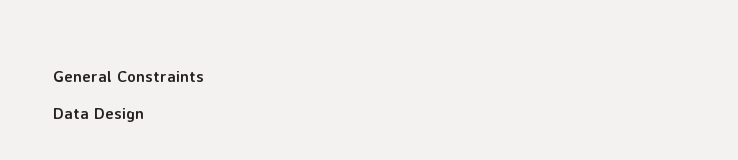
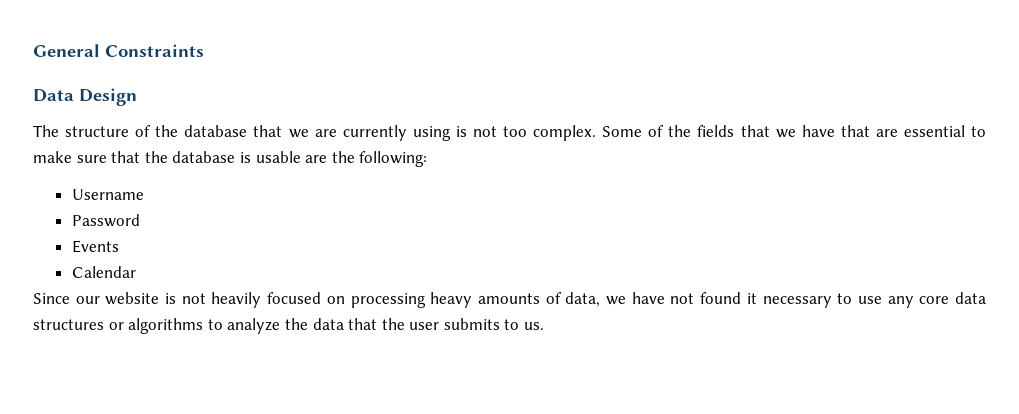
+ The structure of the database that we are currently using is not too complex. Some of the fields that we have that are essential to make sure that the database is usable are the following:
+ Username
+ Password
+ Events
+ Calendar
+ Since our website is not heavily focused on processing heavy amounts of data, we have not found it necessary to use any core data structures or algorithms to analyze the data that the user submits to us.

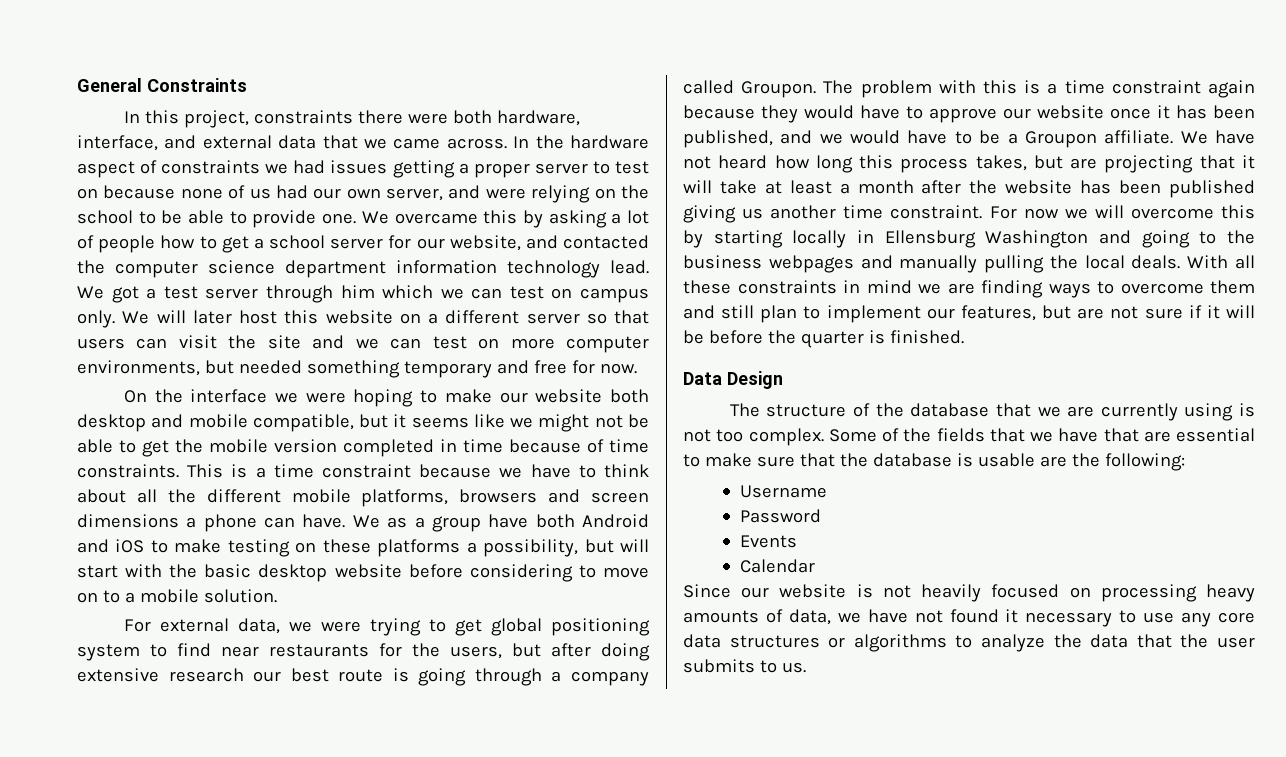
+ In this project, constraints there were both hardware, interface, and external data that we came across. In the hardware aspect of constraints we had issues getting a proper server to test on because none of us had our own server, and were relying on the school to be able to provide one. We overcame this by asking a lot of people how to get a school server for our website, and contacted the computer science department information technology lead. We got a test server through him which we can test on campus only. We will later host this website on a different server so that users can visit the site and we can test on more computer environments, but needed something temporary and free for now.
+ On the interface we were hoping to make our website both desktop and mobile compatible, but it seems like we might not be able to get the mobile version completed in time because of time constraints. This is a time constraint because we have to think about all the different mobile platforms, browsers and screen dimensions a phone can have. We as a group have both Android and iOS to make testing on these platforms a possibility, but will start with the basic desktop website before considering to move on to a mobile solution.
+ For external data, we were trying to get global positioning system to find near restaurants for the users, but after doing extensive research our best route is going through a company called Groupon. The problem with this is a time constraint again because they would have to approve our website once it has been published, and we would have to be a Groupon affiliate. We have not heard how long this process takes, but are projecting that it will take at least a month after the website has been published giving us another time constraint. For now we will overcome this by starting locally in Ellensburg Washington and going to the business webpages and manually pulling the local deals. With all these constraints in mind we are finding ways to overcome them and still plan to implement our features, but are not sure if it will be before the quarter is finished.

